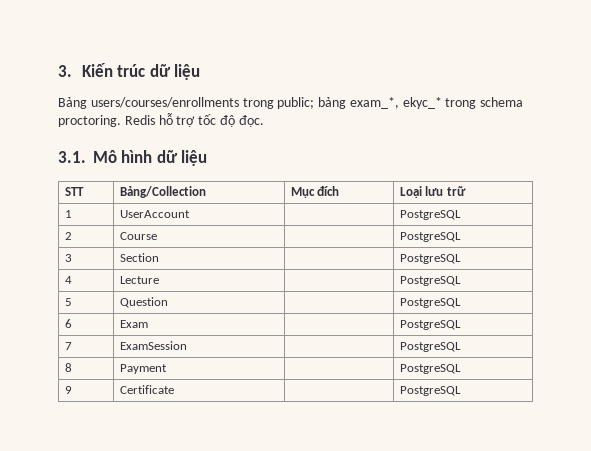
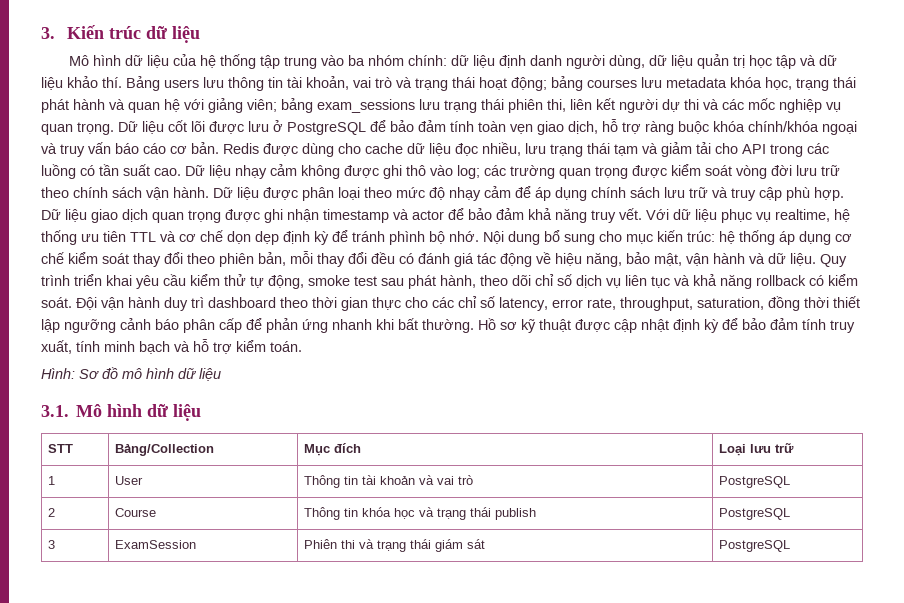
- Bảng users/courses/enrollments trong public; bảng exam_*, ekyc_* trong schema proctoring. Redis hỗ trợ tốc độ đọc.
+ Mô hình dữ liệu của hệ thống tập trung vào ba nhóm chính: dữ liệu định danh người dùng, dữ liệu quản trị học tập và dữ liệu khảo thí. Bảng users lưu thông tin tài khoản, vai trò và trạng thái hoạt động; bảng courses lưu metadata khóa học, trạng thái phát hành và quan hệ với giảng viên; bảng exam_sessions lưu trạng thái phiên thi, liên kết người dự thi và các mốc nghiệp vụ quan trọng. Dữ liệu cốt lõi được lưu ở PostgreSQL để bảo đảm tính toàn vẹn giao dịch, hỗ trợ ràng buộc khóa chính/khóa ngoại và truy vấn báo cáo cơ bản. Redis được dùng cho cache dữ liệu đọc nhiều, lưu trạng thái tạm và giảm tải cho API trong các luồng có tần suất cao. Dữ liệu nhạy cảm không được ghi thô vào log; các trường quan trọng được kiểm soát vòng đời lưu trữ theo chính sách vận hành. Dữ liệu được phân loại theo mức độ nhạy cảm để áp dụng chính sách lưu trữ và truy cập phù hợp. Dữ liệu giao dịch quan trọng được ghi nhận timestamp và actor để bảo đảm khả năng truy vết. Với dữ liệu phục vụ realtime, hệ thống ưu tiên TTL và cơ chế dọn dẹp định kỳ để tránh phình bộ nhớ. Nội dung bổ sung cho mục kiến trúc: hệ thống áp dụng cơ chế kiểm soát thay đổi theo phiên bản, mỗi thay đổi đều có đánh giá tác động về hiệu năng, bảo mật, vận hành và dữ liệu. Quy trình triển khai yêu cầu kiểm thử tự động, smoke test sau phát hành, theo dõi chỉ số dịch vụ liên tục và khả năng rollback có kiểm soát. Đội vận hành duy trì dashboard theo thời gian thực cho các chỉ số latency, error rate, throughput, saturation, đồng thời thiết lập ngưỡng cảnh báo phân cấp để phản ứng nhanh khi bất thường. Hồ sơ kỹ thuật được cập nhật định kỳ để bảo đảm tính truy xuất, tính minh bạch và hỗ trợ kiểm toán.
+ Hình: Sơ đồ mô hình dữ liệu
- 1 | UserAccount | | PostgreSQL
- 2 | Course | | PostgreSQL
- 3 | Section | | PostgreSQL
- 4 | Lecture | | PostgreSQL
- 5 | Question | | PostgreSQL
- 6 | Exam | | PostgreSQL
- 7 | ExamSession | | PostgreSQL
- 8 | Payment | | PostgreSQL
- 9 | Certificate | | PostgreSQL
+ 1 | User | Thông tin tài khoản và vai trò | PostgreSQL
+ 2 | Course | Thông tin khóa học và trạng thái publish | PostgreSQL
+ 3 | ExamSession | Phiên thi và trạng thái giám sát | PostgreSQL

